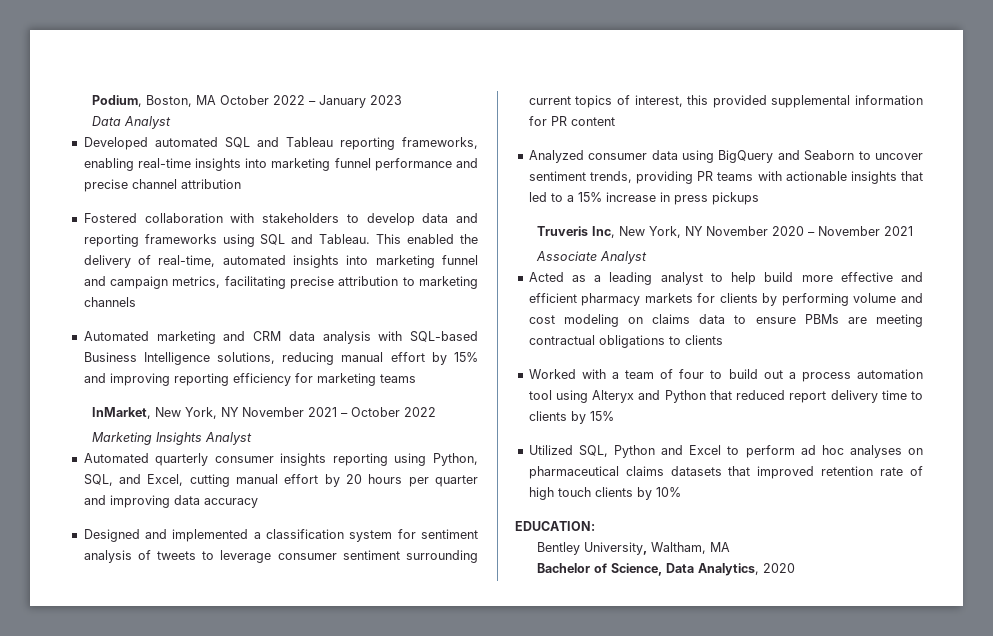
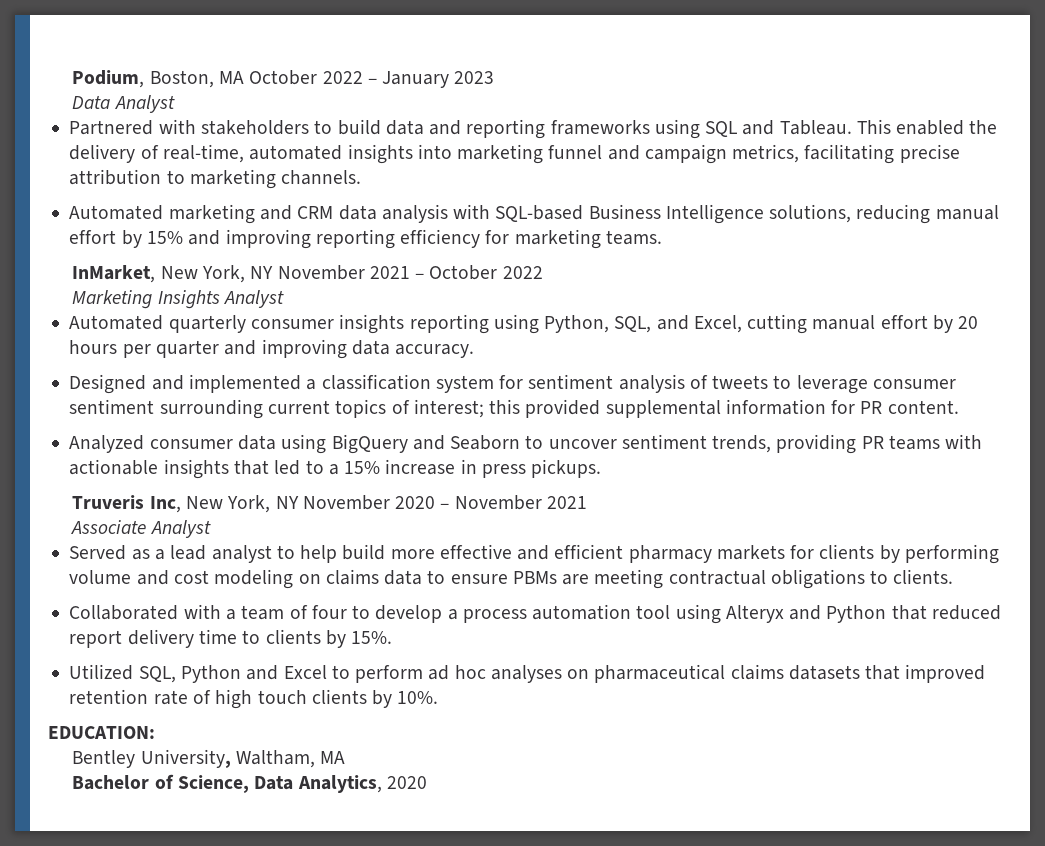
- Developed automated SQL and Tableau reporting frameworks, enabling real-time insights into marketing funnel performance and precise channel attribution
- Fostered collaboration with stakeholders to develop data and reporting frameworks using SQL and Tableau.
+ Partnered with stakeholders to build data and reporting frameworks using SQL and Tableau.
- This enabled the delivery of real-time, automated insights into marketing funnel and campaign metrics, facilitating precise attribution to marketing channels
+ This enabled the delivery of real-time, automated insights into marketing funnel and campaign metrics, facilitating precise attribution to marketing channels.
- Automated marketing and CRM data analysis with SQL-based Business Intelligence solutions, reducing manual effort by 15% and improving reporting efficiency for marketing teams
+ Automated marketing and CRM data analysis with SQL-based Business Intelligence solutions, reducing manual effort by 15% and improving reporting efficiency for marketing teams.
- Automated quarterly consumer insights reporting using Python, SQL, and Excel, cutting manual effort by 20 hours per quarter and improving data accuracy
+ Automated quarterly consumer insights reporting using Python, SQL, and Excel, cutting manual effort by 20 hours per quarter and improving data accuracy.
- Designed and implemented a classification system for sentiment analysis of tweets to leverage consumer sentiment surrounding current topics of interest, this provided supplemental information for PR content
+ Designed and implemented a classification system for sentiment analysis of tweets to leverage consumer sentiment surrounding current topics of interest; this provided supplemental information for PR content.
- Analyzed consumer data using BigQuery and Seaborn to uncover sentiment trends, providing PR teams with actionable insights that led to a 15% increase in press pickups
+ Analyzed consumer data using BigQuery and Seaborn to uncover sentiment trends, providing PR teams with actionable insights that led to a 15% increase in press pickups.
- Acted as a leading analyst to help build more effective and efficient pharmacy markets for clients by performing volume and cost modeling on claims data to ensure PBMs are meeting contractual obligations to clients
- Worked with a team of four to build out a process automation tool using Alteryx and Python that reduced report delivery time to clients by 15%
+ Served as a lead analyst to help build more effective and efficient pharmacy markets for clients by performing volume and cost modeling on claims data to ensure PBMs are meeting contractual obligations to clients.
+ Collaborated with a team of four to develop a process automation tool using Alteryx and Python that reduced report delivery time to clients by 15%.
- Utilized SQL, Python and Excel to perform ad hoc analyses on pharmaceutical claims datasets that improved retention rate of high touch clients by 10%
+ Utilized SQL, Python and Excel to perform ad hoc analyses on pharmaceutical claims datasets that improved retention rate of high touch clients by 10%.

